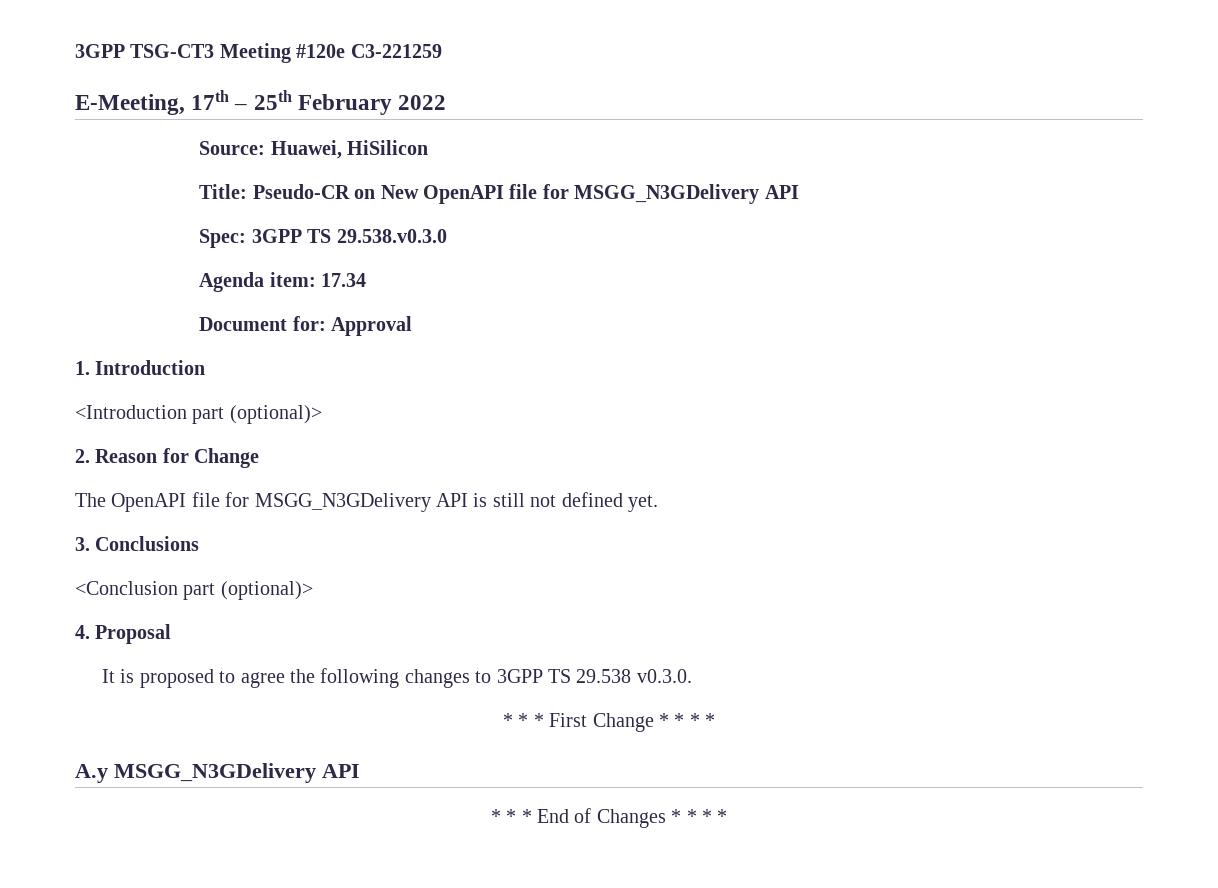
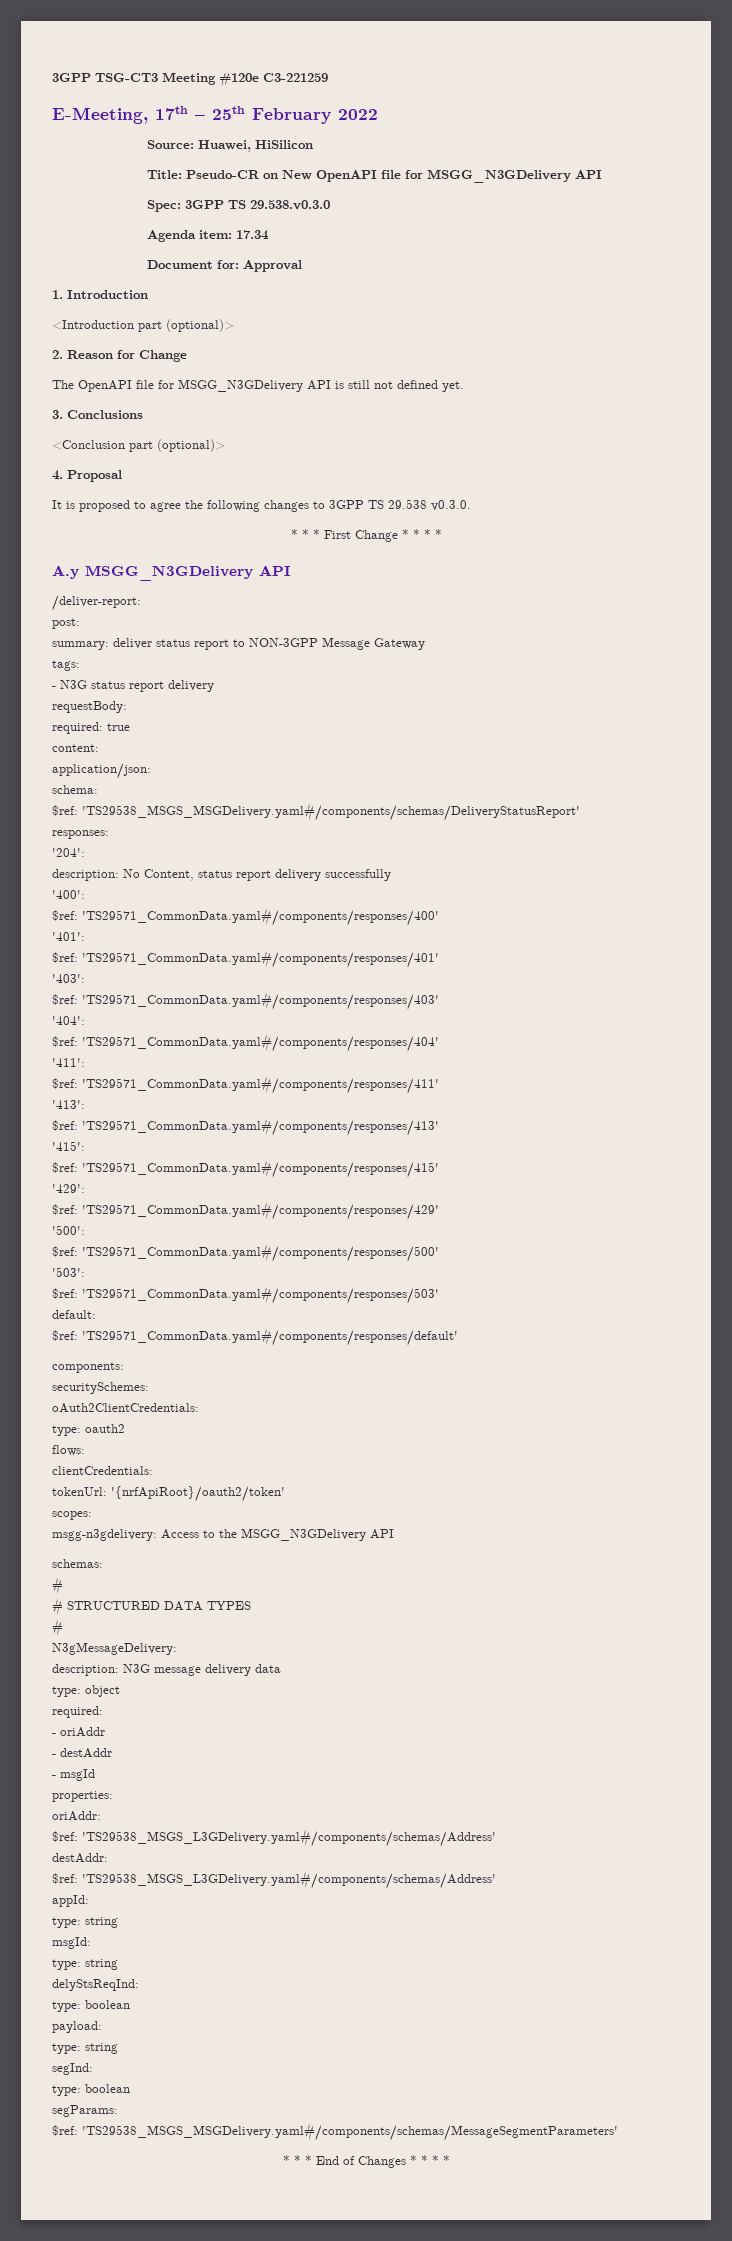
+ /deliver-report:
+ post:
+ summary: deliver status report to NON-3GPP Message Gateway
+ tags:
+ - N3G status report delivery
+ requestBody:
+ required: true
+ content:
+ application/json:
+ schema:
+ $ref: 'TS29538_MSGS_MSGDelivery.yaml#/components/schemas/DeliveryStatusReport'
+ responses:
+ '204':
+ description: No Content, status report delivery successfully
+ '400':
+ $ref: 'TS29571_CommonData.yaml#/components/responses/400'
+ '401':
+ $ref: 'TS29571_CommonData.yaml#/components/responses/401'
+ '403':
+ $ref: 'TS29571_CommonData.yaml#/components/responses/403'
+ '404':
+ $ref: 'TS29571_CommonData.yaml#/components/responses/404'
+ '411':
+ $ref: 'TS29571_CommonData.yaml#/components/responses/411'
+ '413':
+ $ref: 'TS29571_CommonData.yaml#/components/responses/413'
+ '415':
+ $ref: 'TS29571_CommonData.yaml#/components/responses/415'
+ '429':
+ $ref: 'TS29571_CommonData.yaml#/components/responses/429'
+ '500':
+ $ref: 'TS29571_CommonData.yaml#/components/responses/500'
+ '503':
+ $ref: 'TS29571_CommonData.yaml#/components/responses/503'
+ default:
+ $ref: 'TS29571_CommonData.yaml#/components/responses/default'
+ components:
+ securitySchemes:
+ oAuth2ClientCredentials:
+ type: oauth2
+ flows:
+ clientCredentials:
+ tokenUrl: '{nrfApiRoot}/oauth2/token'
+ scopes:
+ msgg-n3gdelivery: Access to the MSGG_N3GDelivery API
+ schemas:
+ #
+ # STRUCTURED DATA TYPES
+ #
+ N3gMessageDelivery:
+ description: N3G message delivery data
+ type: object
+ required:
+ - oriAddr
+ - destAddr
+ - msgId
+ properties:
+ oriAddr:
+ $ref: 'TS29538_MSGS_L3GDelivery.yaml#/components/schemas/Address'
+ destAddr:
+ $ref: 'TS29538_MSGS_L3GDelivery.yaml#/components/schemas/Address'
+ appId:
+ type: string
+ msgId:
+ type: string
+ delyStsReqInd:
+ type: boolean
+ payload:
+ type: string
+ segInd:
+ type: boolean
+ segParams:
+ $ref: 'TS29538_MSGS_MSGDelivery.yaml#/components/schemas/MessageSegmentParameters'

